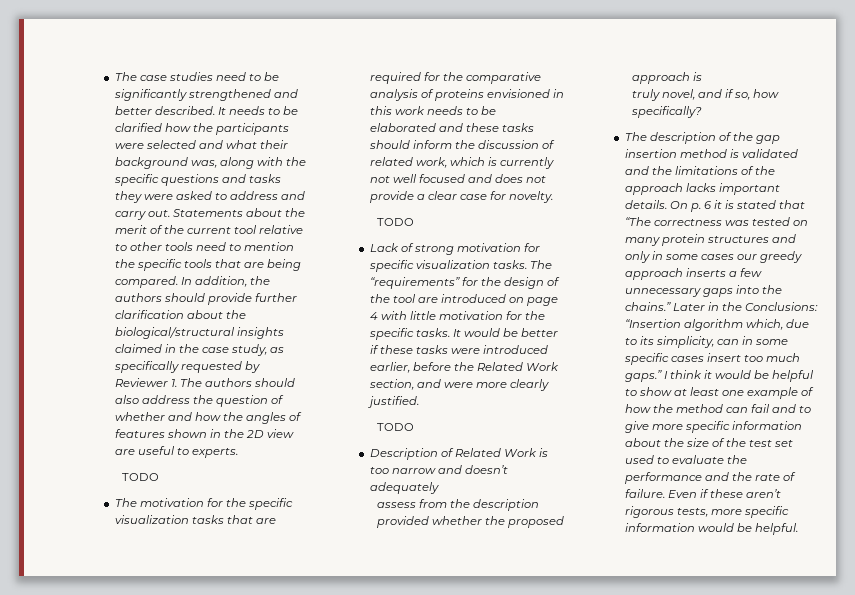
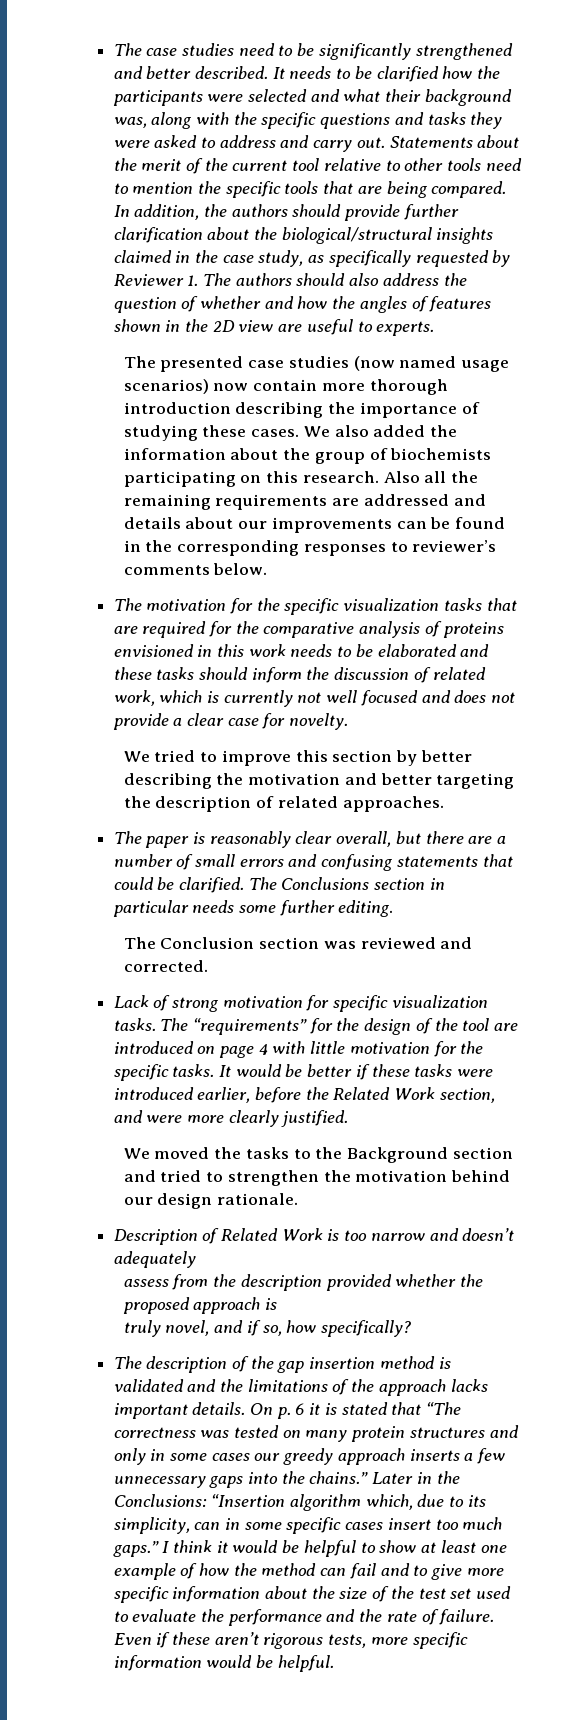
  In addition, the authors should provide further clarification about the biological/structural insights claimed in the case study, as specifically requested by Reviewer 1. The authors should also address the question of whether and how the angles of features shown in the 2D view are useful to experts.
- TODO
+ The presented case studies (now named usage scenarios) now contain more thorough introduction describing the importance of studying these cases. We also added the information about the group of biochemists participating on this research. Also all the remaining requirements are addressed and details about our improvements can be found in the corresponding responses to reviewer’s comments below.
  The motivation for the specific visualization tasks that are required for the comparative analysis of proteins envisioned in this work needs to be elaborated and these tasks should inform the discussion of related work, which is currently not well focused and does not provide a clear case for novelty.
- TODO
+ We tried to improve this section by better describing the motivation and better targeting the description of related approaches.
+ The paper is reasonably clear overall, but there are a number of small errors and confusing statements that could be clarified. The Conclusions section in particular needs some further editing.
+ The Conclusion section was reviewed and corrected.
  It would be better if these tasks were introduced earlier, before the Related Work section, and were more clearly justified.
- TODO
+ We moved the tasks to the Background section and tried to strengthen the motivation behind our design rationale.

